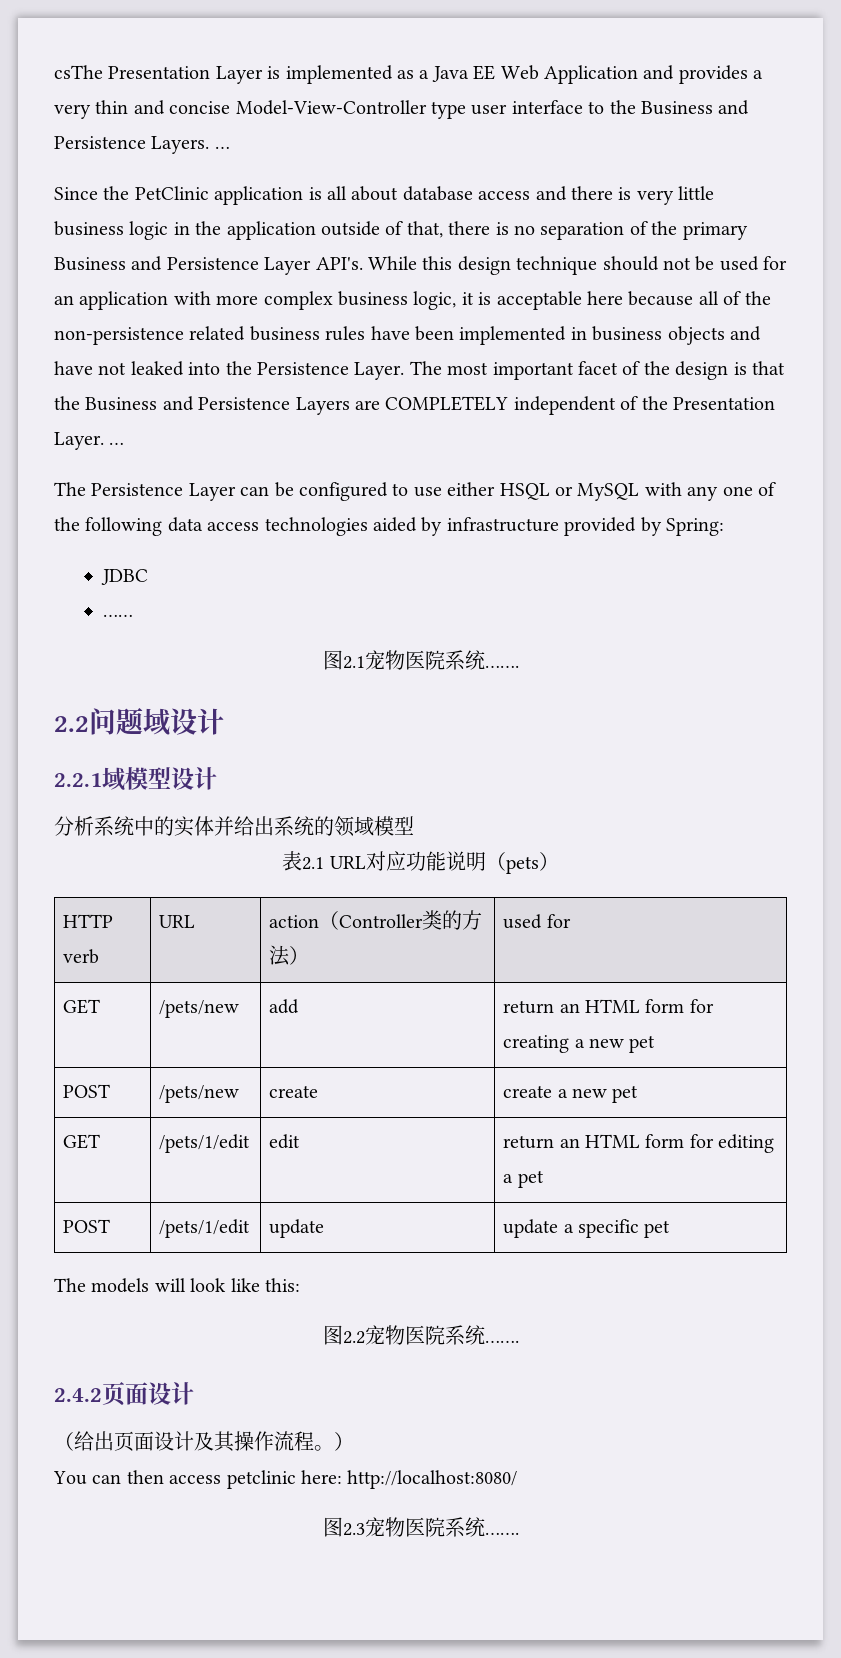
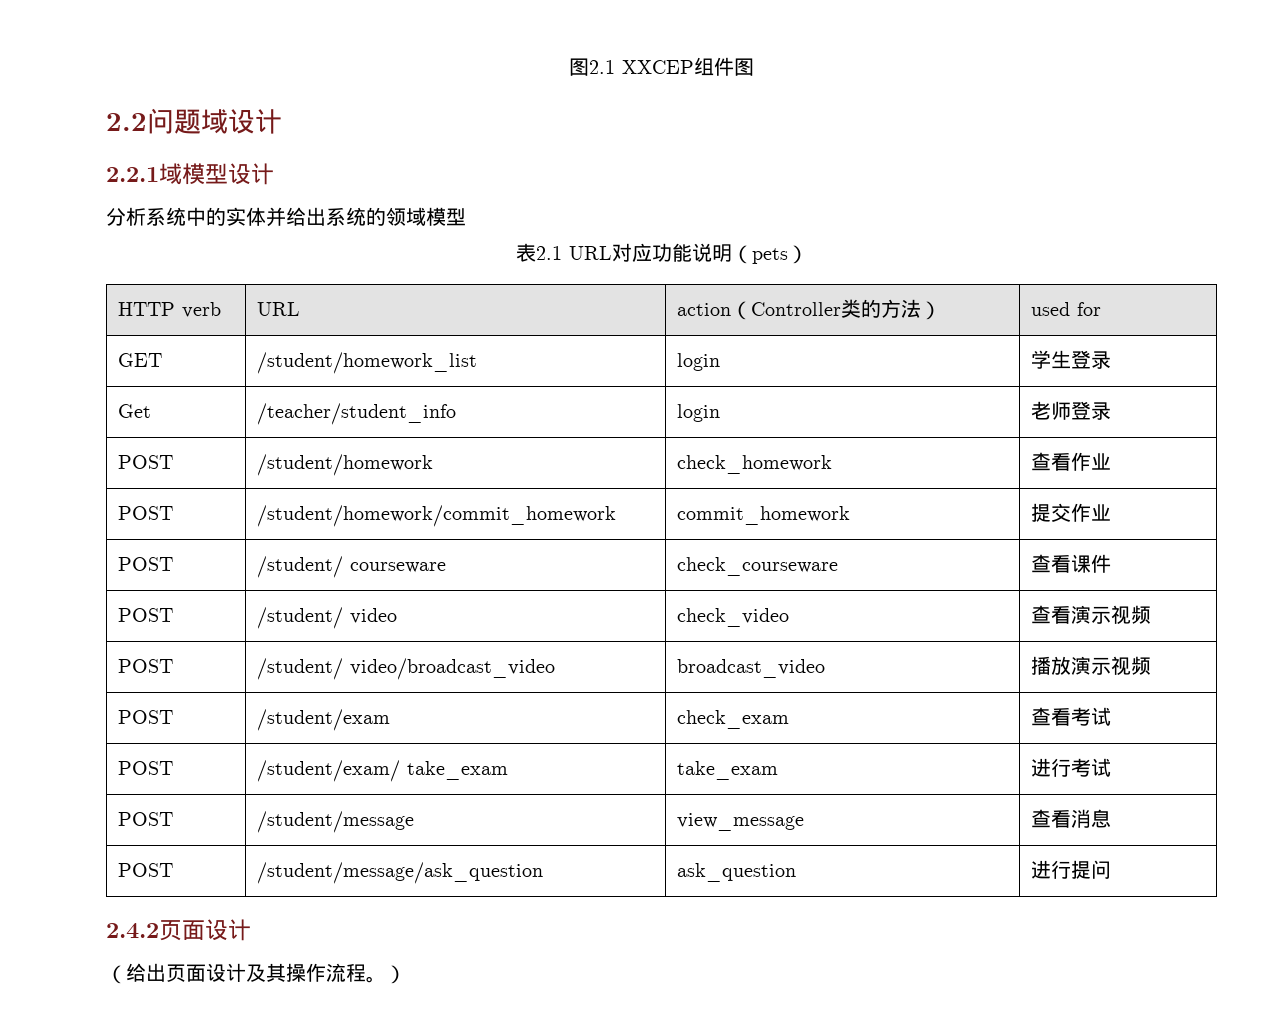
- csThe Presentation Layer is implemented as a Java EE Web Application and provides a very thin and concise Model-View-Controller type user interface to the Business and Persistence Layers. …
- Since the PetClinic application is all about database access and there is very little business logic in the application outside of that, there is no separation of the primary Business and Persistence Layer API's. While this design technique should not be used for an application with more complex business logic, it is acceptable here because all of the non-persistence related business rules have been implemented in business objects and have not leaked into the Persistence Layer. The most important facet of the design is that the Business and Persistence Layers are COMPLETELY independent of the Presentation Layer. …
- The Persistence Layer can be configured to use either HSQL or MySQL with any one of the following data access technologies aided by infrastructure provided by Spring:
- JDBC
- ……
- 图2.1宠物医院系统…….
+ 图2.1 XXCEP组件图
- GET | /pets/new | add | return an HTML form for creating a new pet
- POST | /pets/new | create | create a new pet
- GET | /pets/1/edit | edit | return an HTML form for editing a pet
- POST | /pets/1/edit | update | update a specific pet
- The models will look like this:
- 图2.2宠物医院系统…….
+ GET | /student/homework_list | login | 学生登录
+ Get | /teacher/student_info | login | 老师登录
+ POST | /student/homework | check_homework | 查看作业
+ POST | /student/homework/commit_homework | commit_homework | 提交作业
+ POST | /student/ courseware | check_courseware | 查看课件
+ POST | /student/ video | check_video | 查看演示视频
+ POST | /student/ video/broadcast_video | broadcast_video | 播放演示视频
+ POST | /student/exam | check_exam | 查看考试
+ POST | /student/exam/ take_exam | take_exam | 进行考试
+ POST | /student/message | view_message | 查看消息
+ POST | /student/message/ask_question | ask_question | 进行提问
- You can then access petclinic here: http://localhost:8080/
- 图2.3宠物医院系统…….

